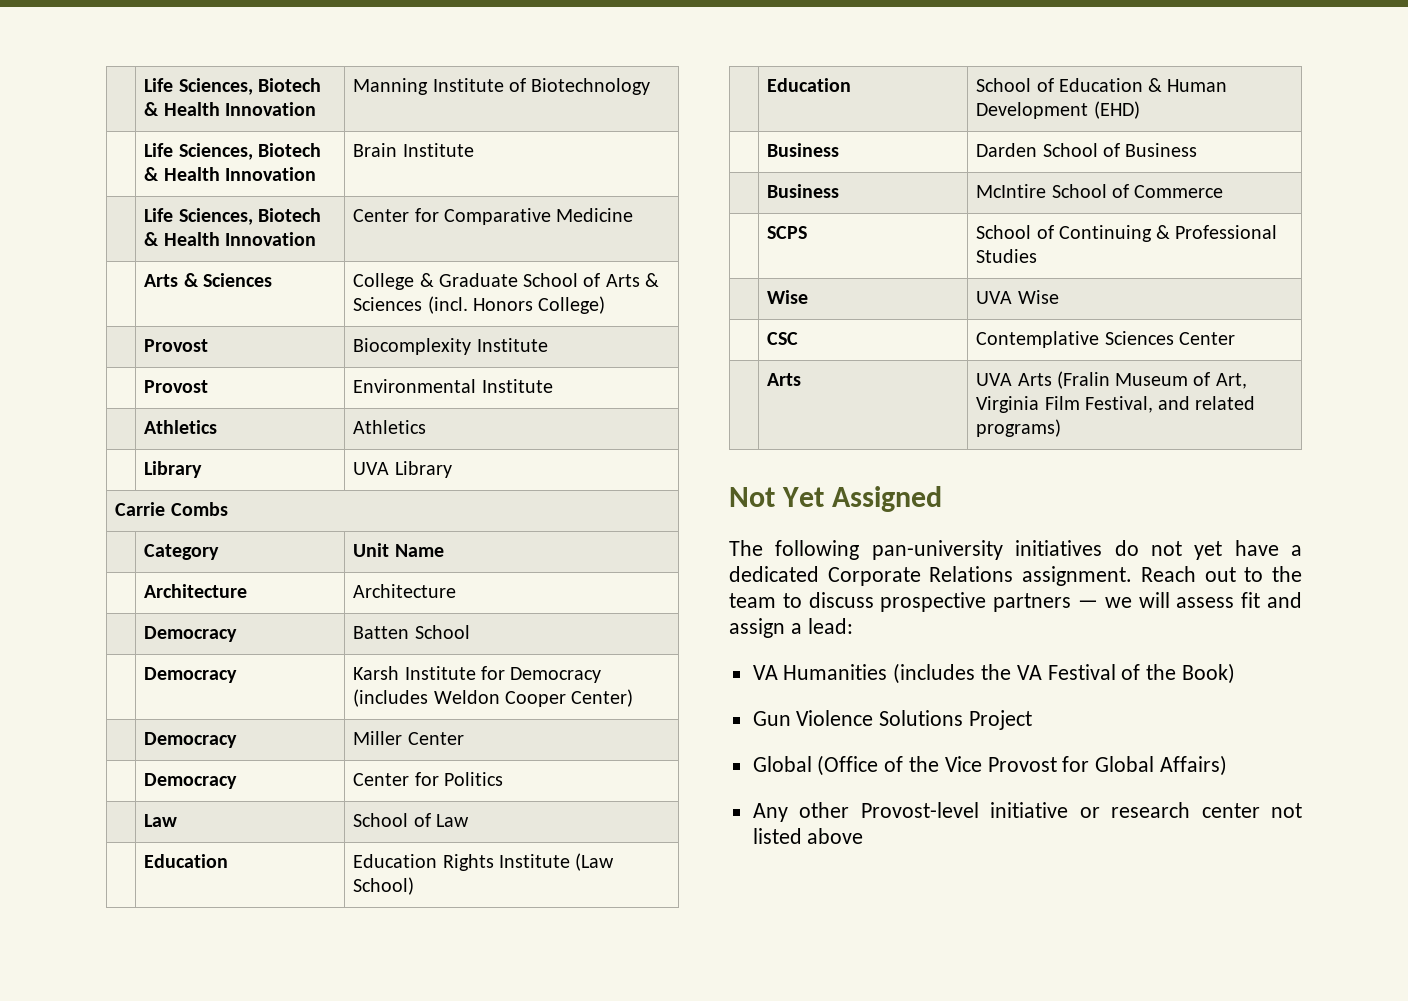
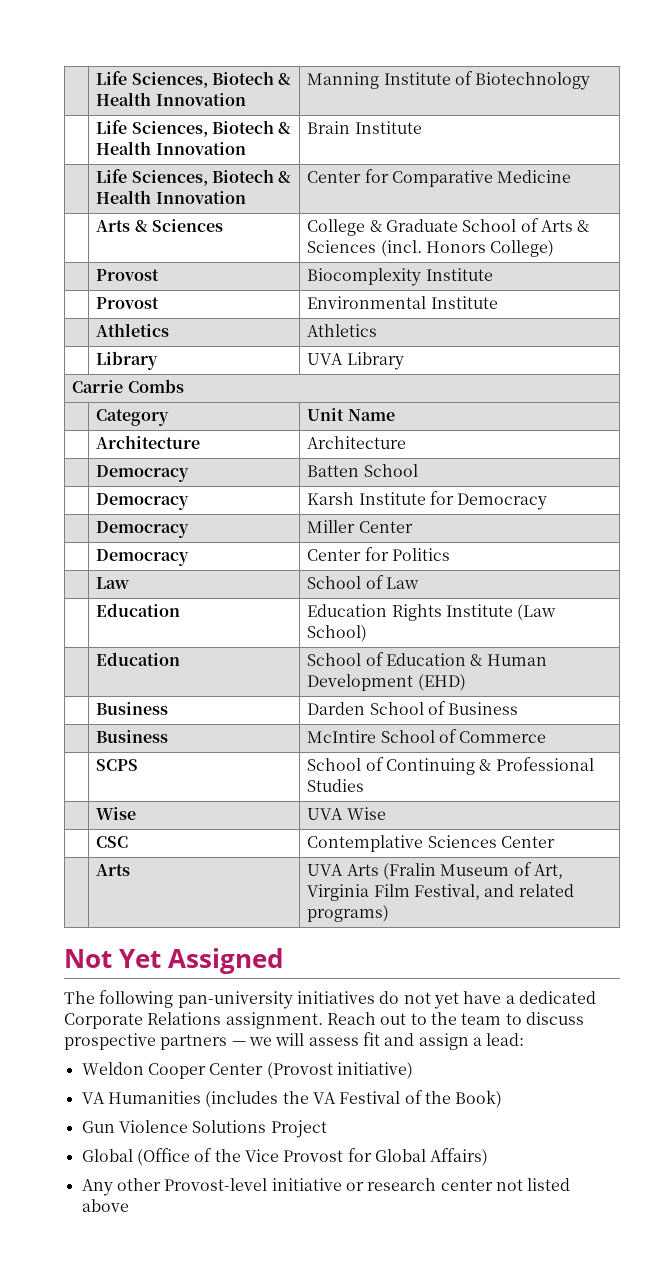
- | Democracy | Karsh Institute for Democracy (includes Weldon Cooper Center)
+ | Democracy | Karsh Institute for Democracy
+ Weldon Cooper Center (Provost initiative)

